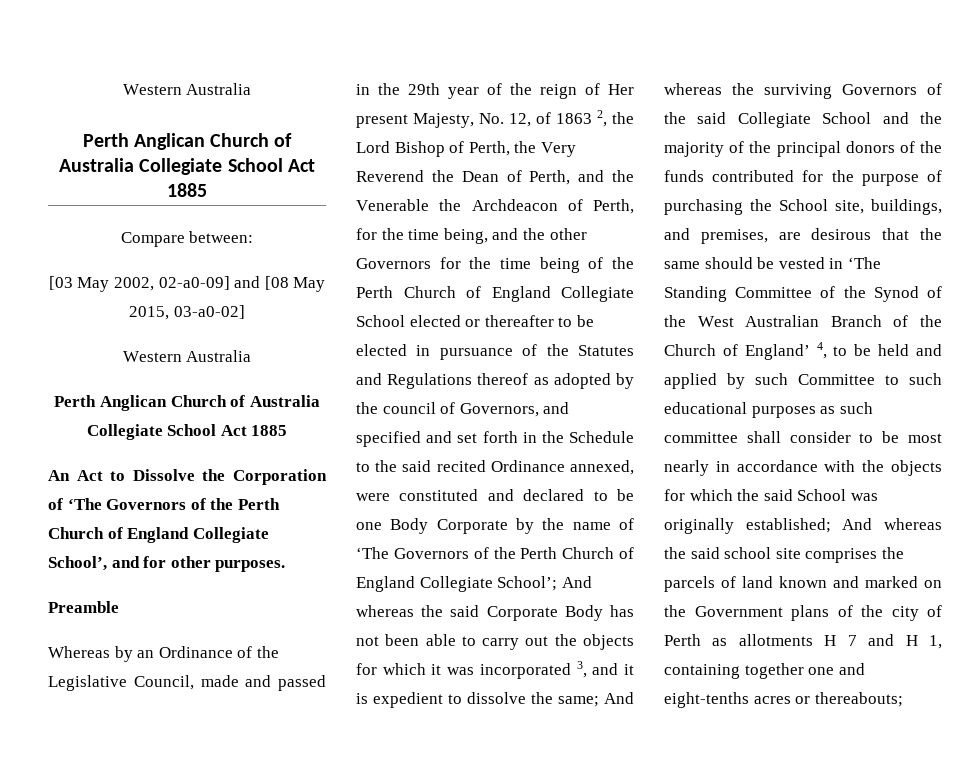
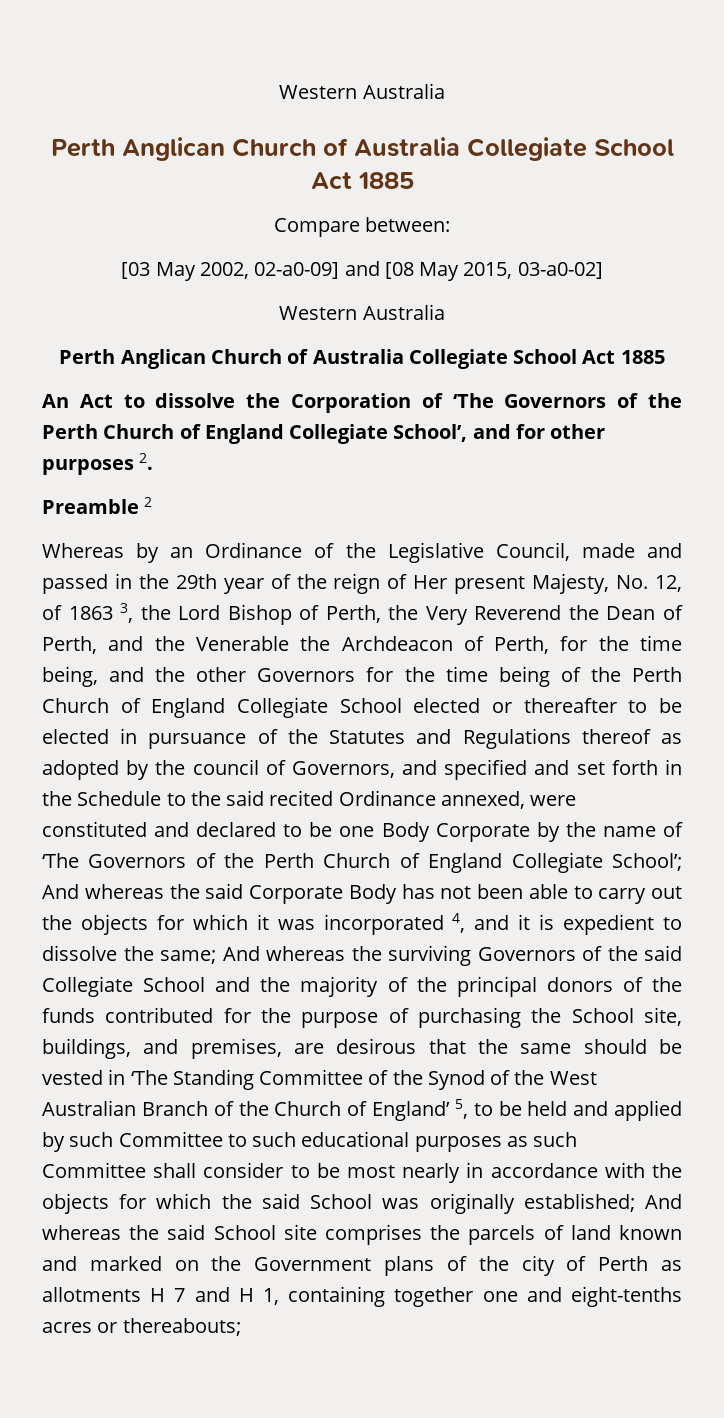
- An Act to Dissolve the Corporation of ‘The Governors of the Perth Church of England Collegiate School’, and for other purposes.
+ An Act to dissolve the Corporation of ‘The Governors of the Perth Church of England Collegiate School’, and for other purposes 2.
- Preamble
+ Preamble 2
- Whereas by an Ordinance of the Legislative Council, made and passed in the 29th year of the reign of Her present Majesty, No. 12, of 1863 2, the Lord Bishop of Perth, the Very Reverend the Dean of Perth, and the Venerable the Archdeacon of Perth, for the time being, and the other Governors for the time being of the Perth Church of England Collegiate School elected or thereafter to be elected in pursuance of the Statutes and Regulations thereof as adopted by the council of Governors, and specified and set forth in the Schedule to the said recited Ordinance annexed, were constituted and declared to be one Body Corporate by the name of ‘The Governors of the Perth Church of England Collegiate School’;
+ Whereas by an Ordinance of the Legislative Council, made and passed in the 29th year of the reign of Her present Majesty, No. 12, of 1863 3, the Lord Bishop of Perth, the Very Reverend the Dean of Perth, and the Venerable the Archdeacon of Perth, for the time being, and the other Governors for the time being of the Perth Church of England Collegiate School elected or thereafter to be elected in pursuance of the Statutes and Regulations thereof as adopted by the council of Governors, and specified and set forth in the Schedule to the said recited Ordinance annexed, were constituted and declared to be one Body Corporate by the name of ‘The Governors of the Perth Church of England Collegiate School’;
- And whereas the said Corporate Body has not been able to carry out the objects for which it was incorporated 3, and it is expedient to dissolve the same;
+ And whereas the said Corporate Body has not been able to carry out the objects for which it was incorporated 4, and it is expedient to dissolve the same;
- And whereas the surviving Governors of the said Collegiate School and the majority of the principal donors of the funds contributed for the purpose of purchasing the School site, buildings, and premises, are desirous that the same should be vested in ‘The Standing Committee of the Synod of the West Australian Branch of the Church of England’ 4, to be held and applied by such Committee to such educational purposes as such committee shall consider to be most nearly in accordance with the objects for which the said School was originally established;
+ And whereas the surviving Governors of the said Collegiate School and the majority of the principal donors of the funds contributed for the purpose of purchasing the School site, buildings, and premises, are desirous that the same should be vested in ‘The Standing Committee of the Synod of the West Australian Branch of the Church of England’ 5, to be held and applied by such Committee to such educational purposes as such Committee shall consider to be most nearly in accordance with the objects for which the said School was originally established;
- And whereas the said school site comprises the parcels of land known and marked on the Government plans of the city of Perth as allotments H 7 and H 1, containing together one and eight-tenths acres or thereabouts;
+ And whereas the said School site comprises the parcels of land known and marked on the Government plans of the city of Perth as allotments H 7 and H 1, containing together one and eight-tenths acres or thereabouts;

